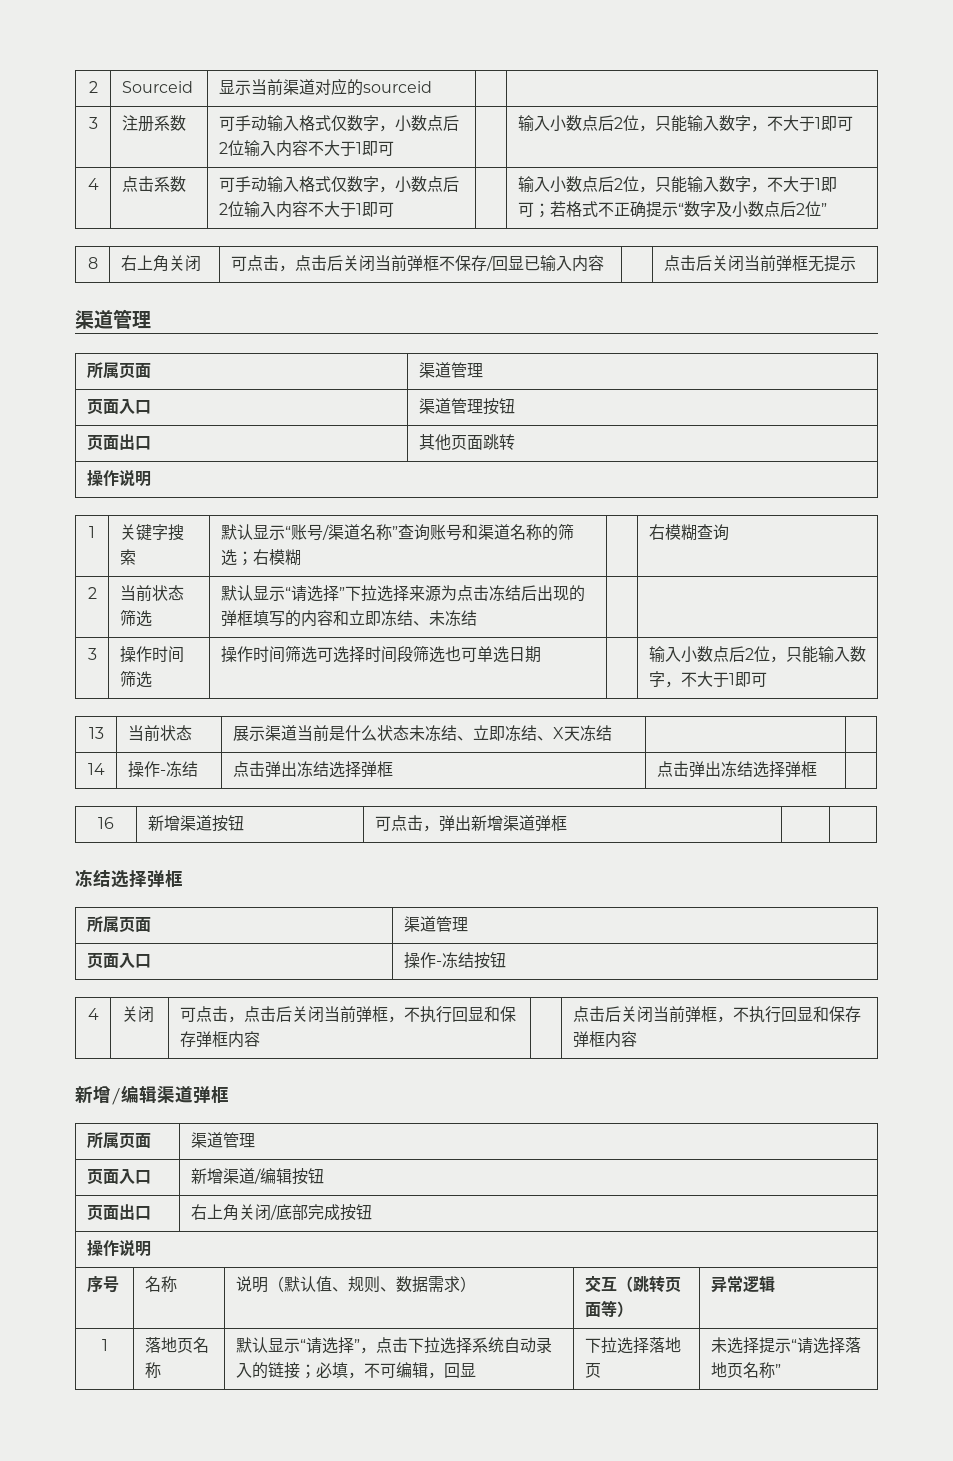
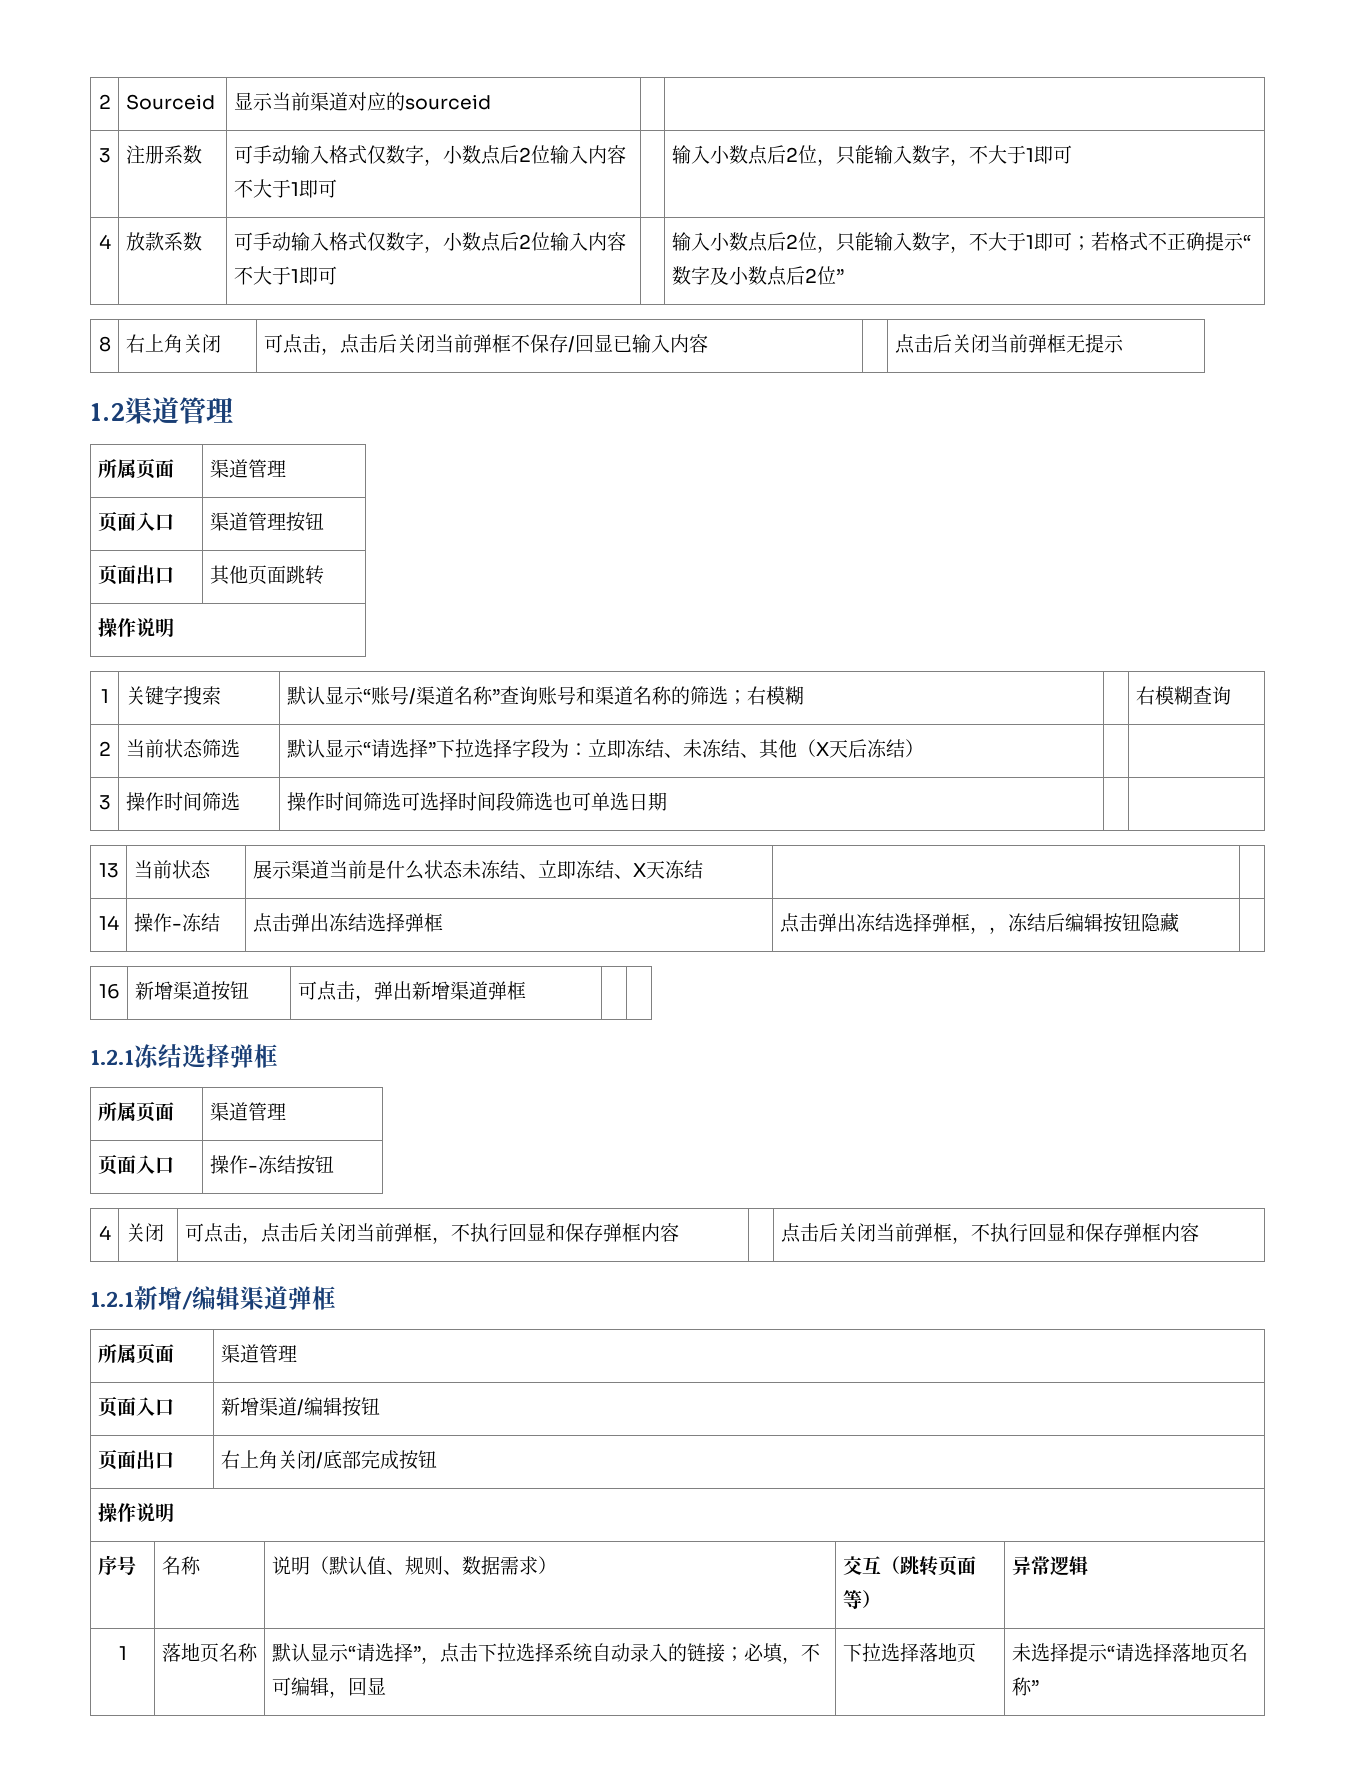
- 点击系数
+ 放款系数
  8 | 右上角关闭 | 可点击，点击后关闭当前弹框不保存/回显已输入内容 | | 点击后关闭当前弹框无提示
- 渠道管理
+ 1.2渠道管理
- 2 | 当前状态筛选 | 默认显示“请选择”下拉选择来源为点击冻结后出现的弹框填写的内容和立即冻结、未冻结 | |
+ 2 | 当前状态筛选 | 默认显示“请选择”下拉选择字段为：立即冻结、未冻结、其他（X天后冻结） | |
- 3 | 操作时间筛选 | 操作时间筛选可选择时间段筛选也可单选日期 | | 输入小数点后2位，只能输入数字，不大于1即可
+ 3 | 操作时间筛选 | 操作时间筛选可选择时间段筛选也可单选日期 | |
- 14 | 操作-冻结 | 点击弹出冻结选择弹框 | 点击弹出冻结选择弹框 |
+ 14 | 操作-冻结 | 点击弹出冻结选择弹框 | 点击弹出冻结选择弹框，，冻结后编辑按钮隐藏 |
  16 | 新增渠道按钮 | 可点击，弹出新增渠道弹框 | |
- 冻结选择弹框
+ 1.2.1冻结选择弹框
- 新增/编辑渠道弹框
+ 1.2.1新增/编辑渠道弹框

